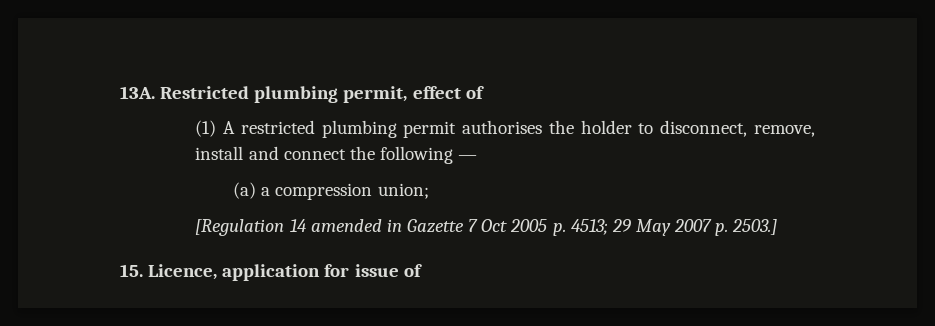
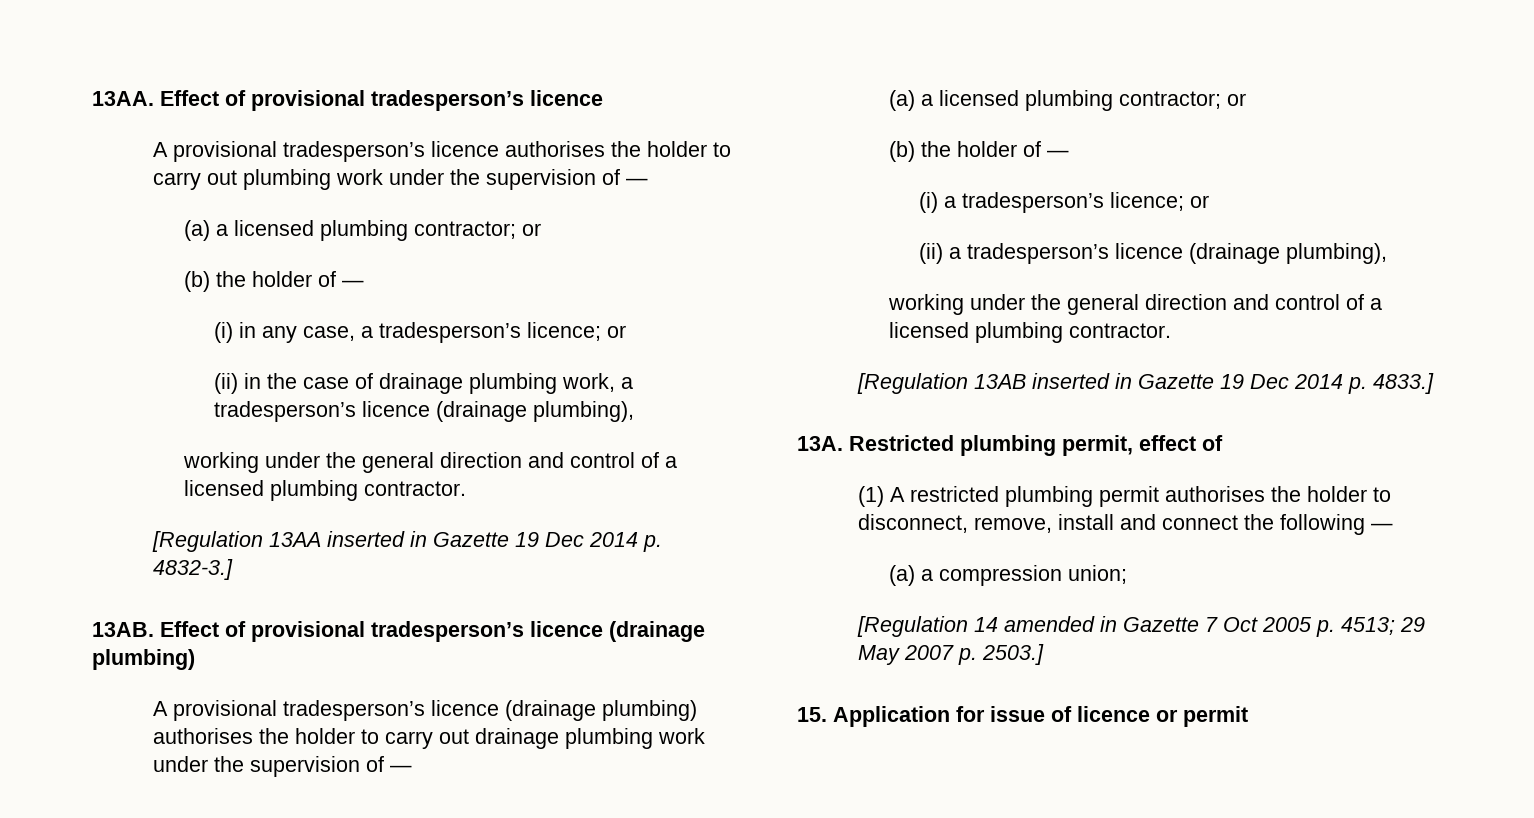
+ 13AA. Effect of provisional tradesperson’s licence
+ A provisional tradesperson’s licence authorises the holder to carry out plumbing work under the supervision of —
+ (a) a licensed plumbing contractor; or
+ (b) the holder of —
+ (i) in any case, a tradesperson’s licence; or
+ (ii) in the case of drainage plumbing work, a tradesperson’s licence (drainage plumbing),
+ working under the general direction and control of a licensed plumbing contractor.
+ [Regulation 13AA inserted in Gazette 19 Dec 2014 p. 4832-3.]
+ 13AB. Effect of provisional tradesperson’s licence (drainage plumbing)
+ A provisional tradesperson’s licence (drainage plumbing) authorises the holder to carry out drainage plumbing work under the supervision of —
+ (a) a licensed plumbing contractor; or
+ (b) the holder of —
+ (i) a tradesperson’s licence; or
+ (ii) a tradesperson’s licence (drainage plumbing),
+ working under the general direction and control of a licensed plumbing contractor.
+ [Regulation 13AB inserted in Gazette 19 Dec 2014 p. 4833.]
- 15. Licence, application for issue of
+ 15. Application for issue of licence or permit

